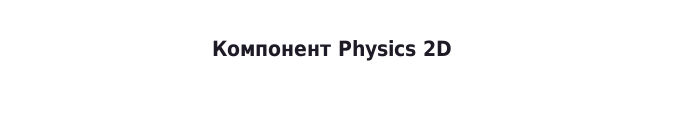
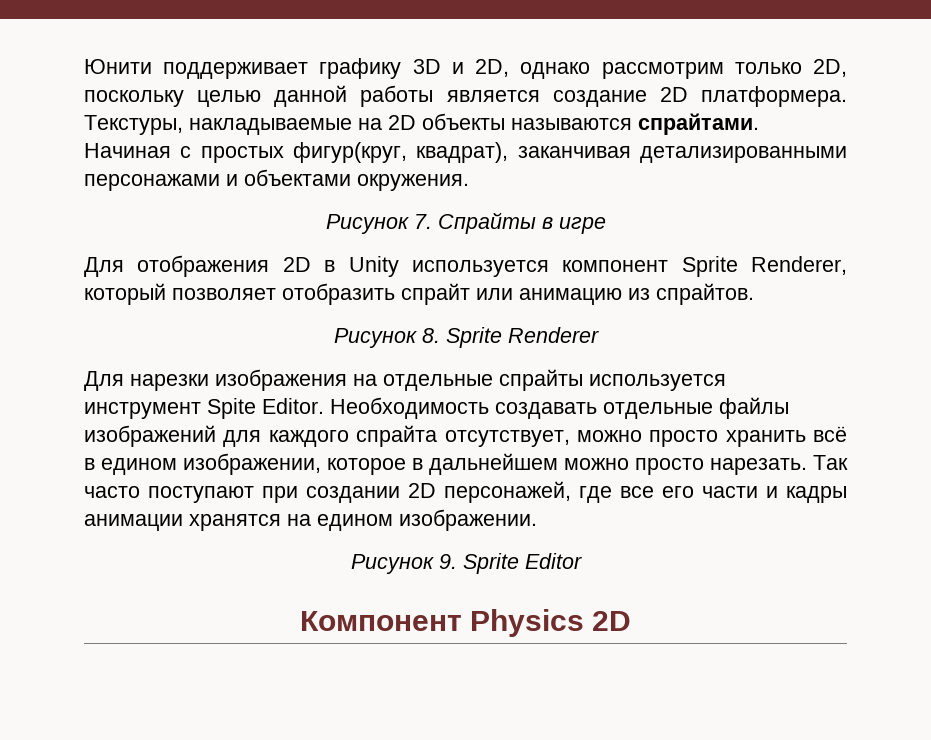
+ Юнити поддерживает графику 3D и 2D, однако рассмотрим только 2D, поскольку целью данной работы является создание 2D платформера. Текстуры, накладываемые на 2D объекты называются спрайтами. Начиная с простых фигур(круг, квадрат), заканчивая детализированными персонажами и объектами окружения.
+ Рисунок 7. Спрайты в игре
+ Для отображения 2D в Unity используется компонент Sprite Renderer, который позволяет отобразить спрайт или анимацию из спрайтов.
+ Рисунок 8. Sprite Renderer
+ Для нарезки изображения на отдельные спрайты используется инструмент Spite Editor. Необходимость создавать отдельные файлы изображений для каждого спрайта отсутствует, можно просто хранить всё в едином изображении, которое в дальнейшем можно просто нарезать. Так часто поступают при создании 2D персонажей, где все его части и кадры анимации хранятся на едином изображении.
+ Рисунок 9. Sprite Editor

